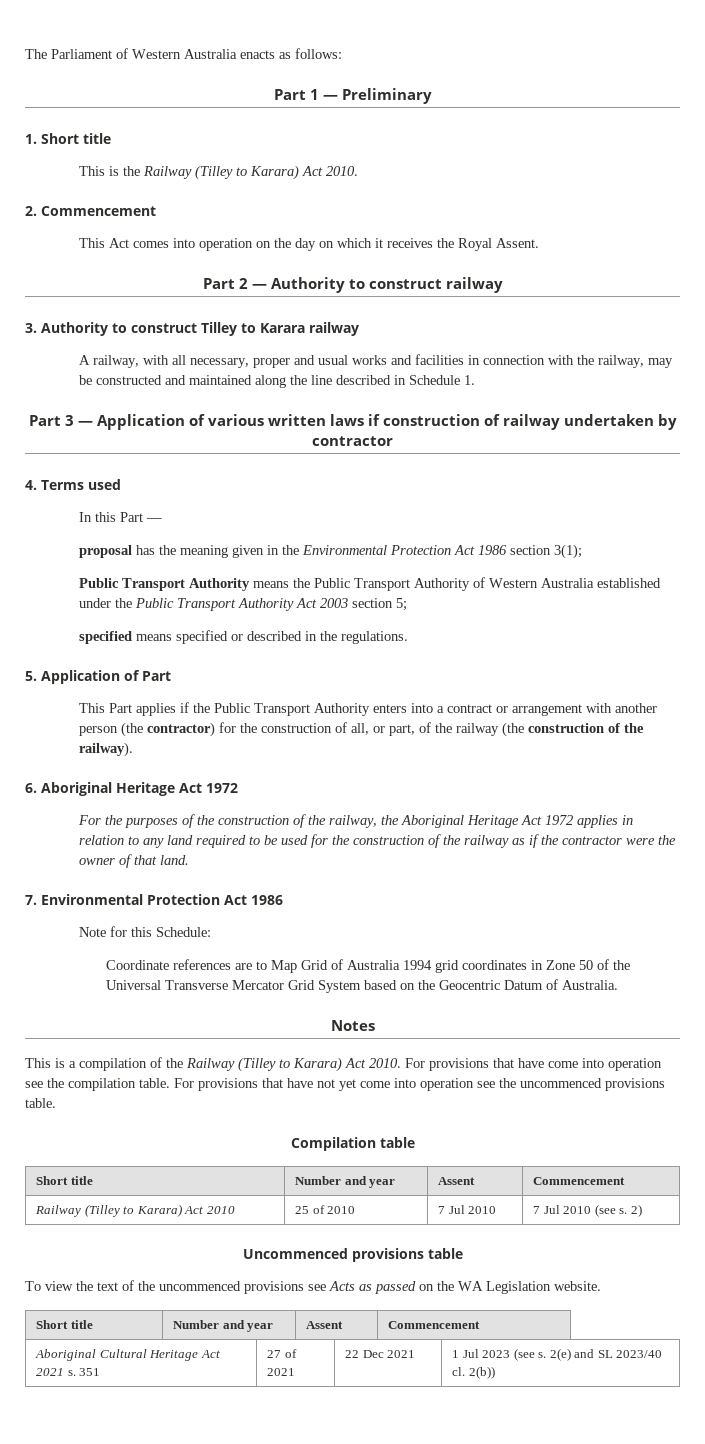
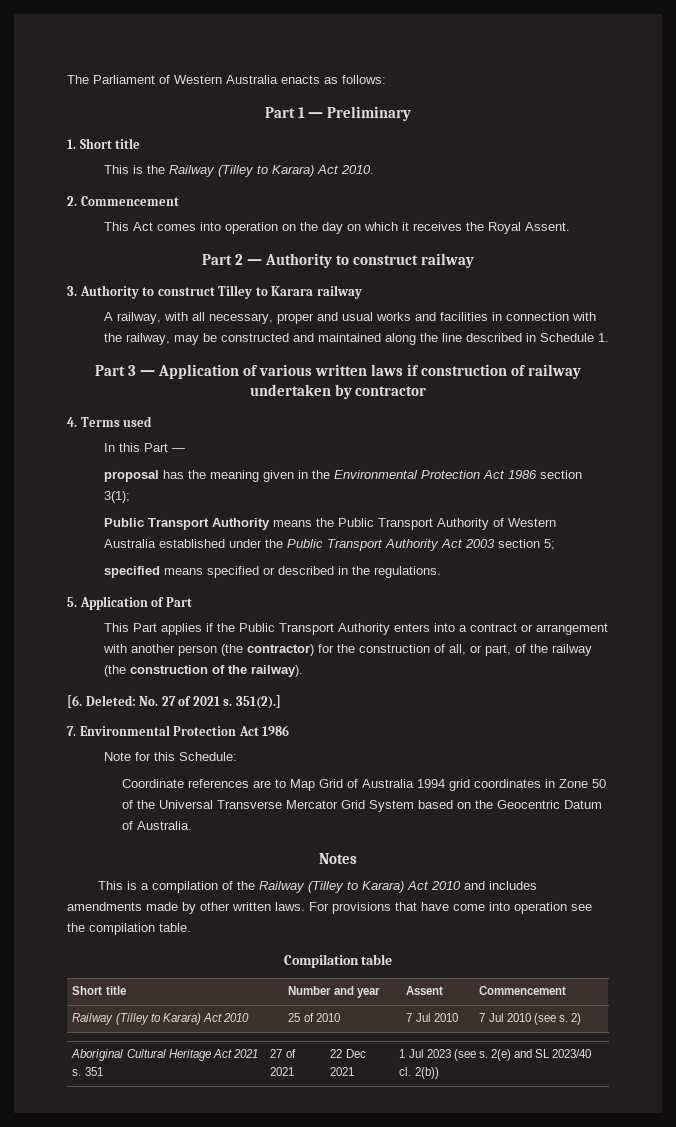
- 6. Aboriginal Heritage Act 1972
- For the purposes of the construction of the railway, the Aboriginal Heritage Act 1972 applies in relation to any land required to be used for the construction of the railway as if the contractor were the owner of that land.
+ [6. Deleted: No. 27 of 2021 s. 351(2).]
- This is a compilation of the Railway (Tilley to Karara) Act 2010.
+ This is a compilation of the Railway (Tilley to Karara) Act 2010 and includes amendments made by other written laws.
- For provisions that have not yet come into operation see the uncommenced provisions table.
- Uncommenced provisions table
- To view the text of the uncommenced provisions see Acts as passed on the WA Legislation website.
- Short title | Number and year | Assent | Commencement

